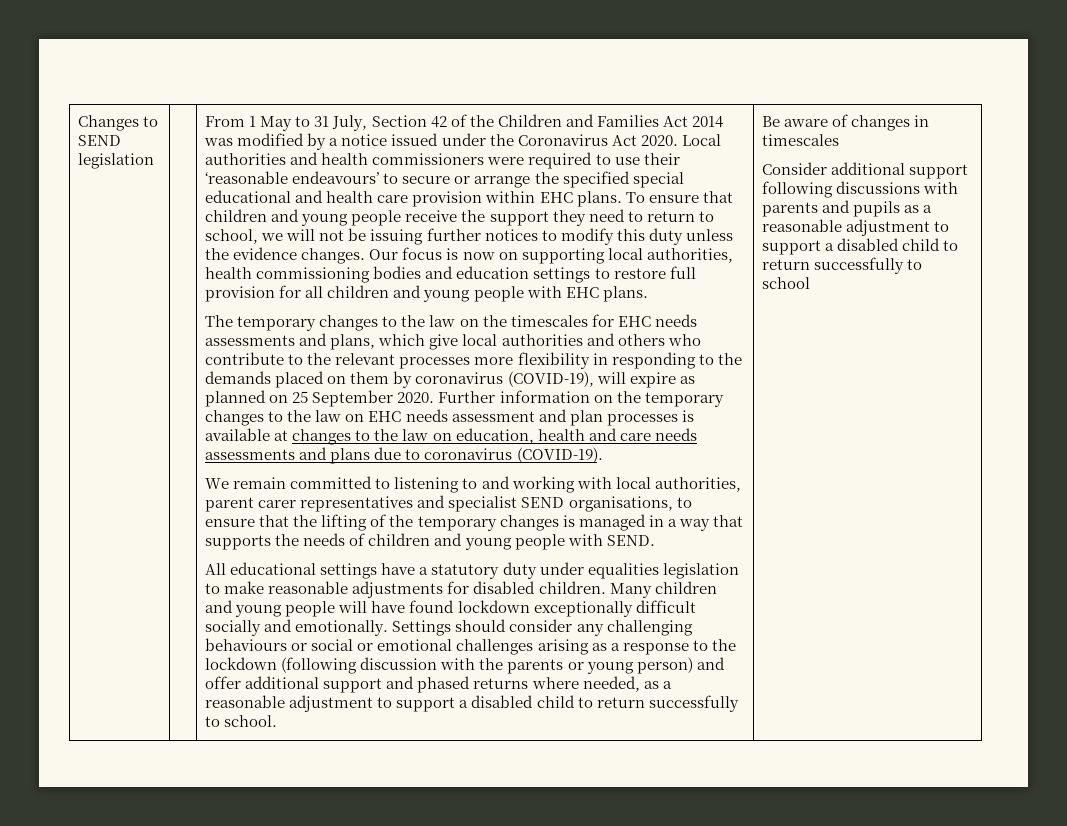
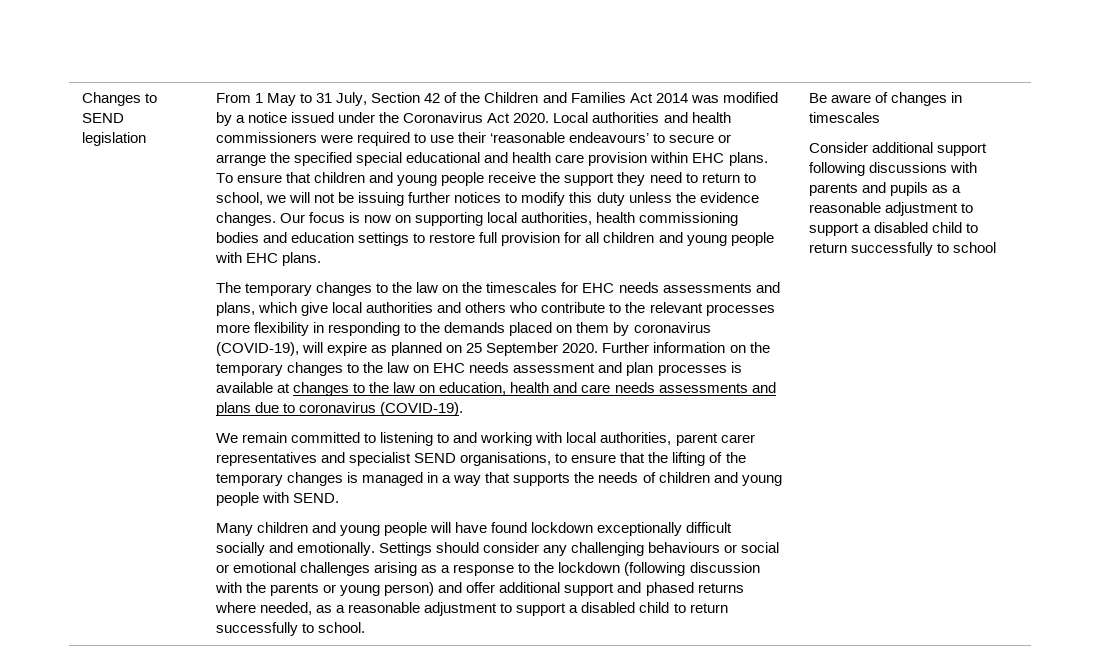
- All educational settings have a statutory duty under equalities legislation to make reasonable adjustments for disabled children.

